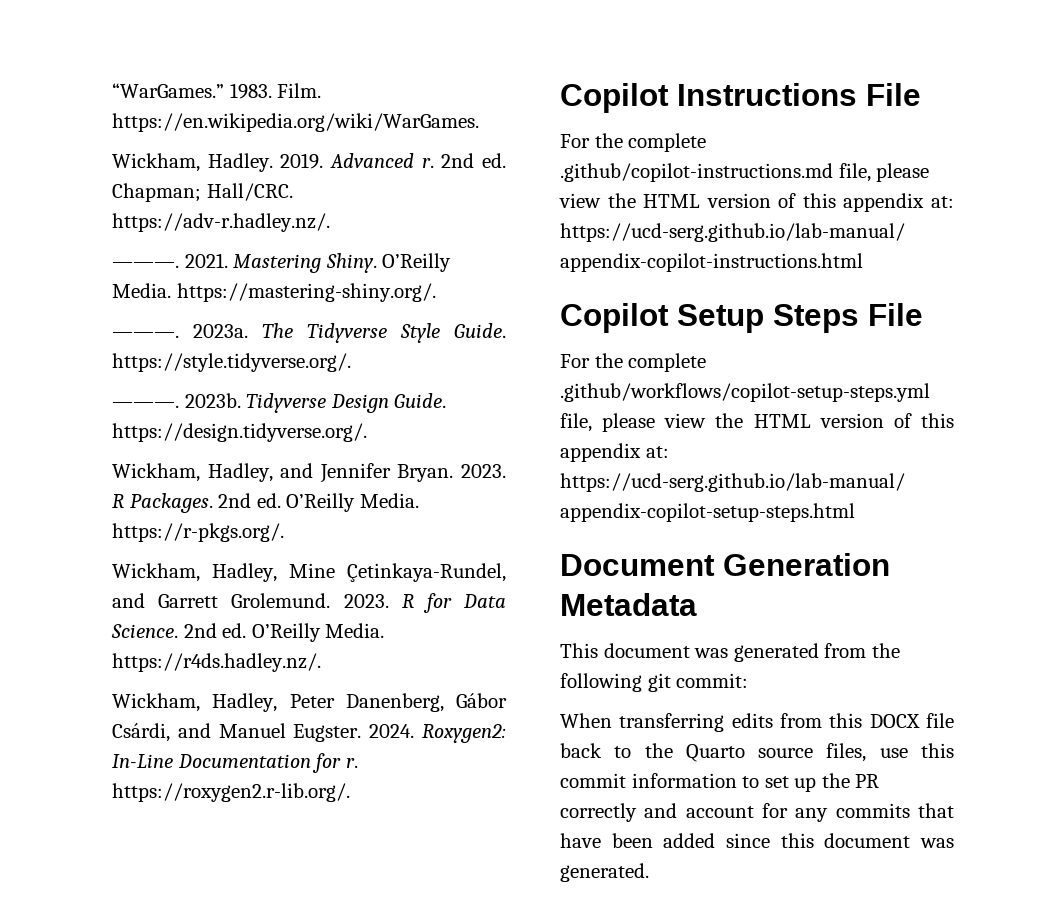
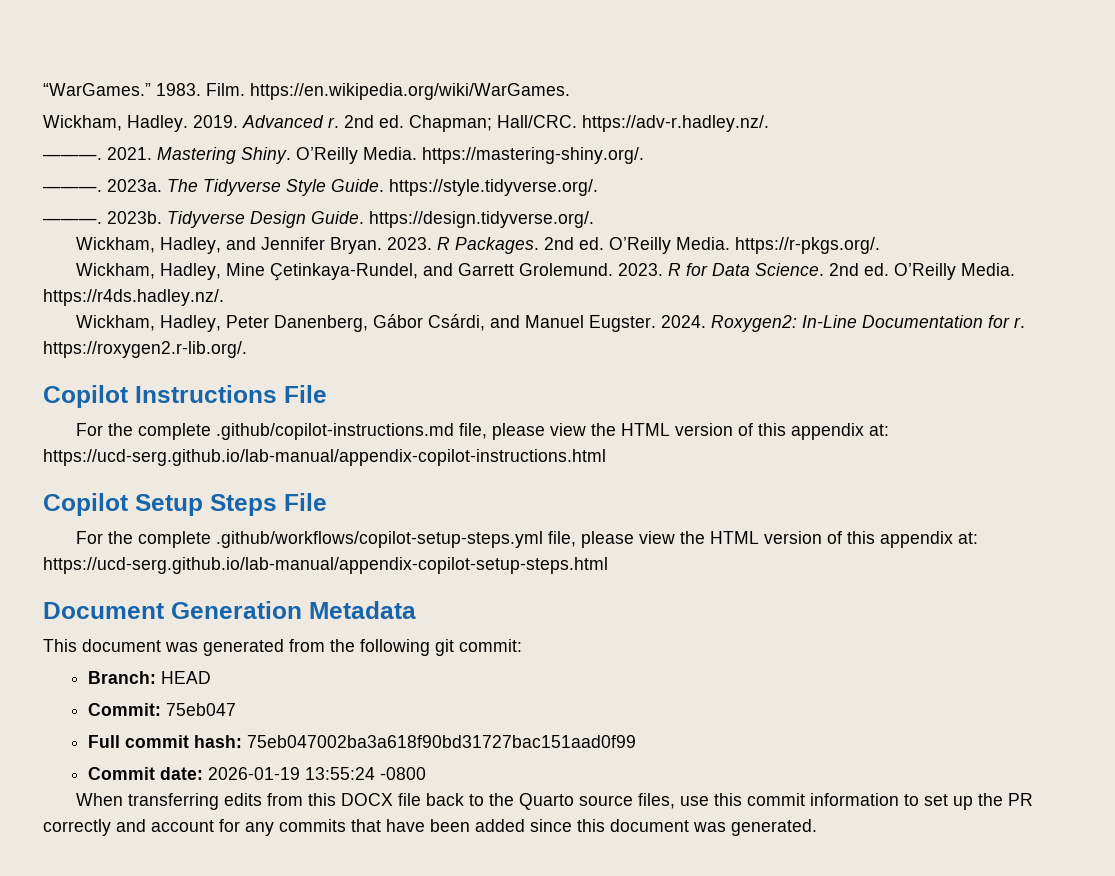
+ Branch: HEAD
+ Commit: 75eb047
+ Full commit hash: 75eb047002ba3a618f90bd31727bac151aad0f99
+ Commit date: 2026-01-19 13:55:24 -0800

